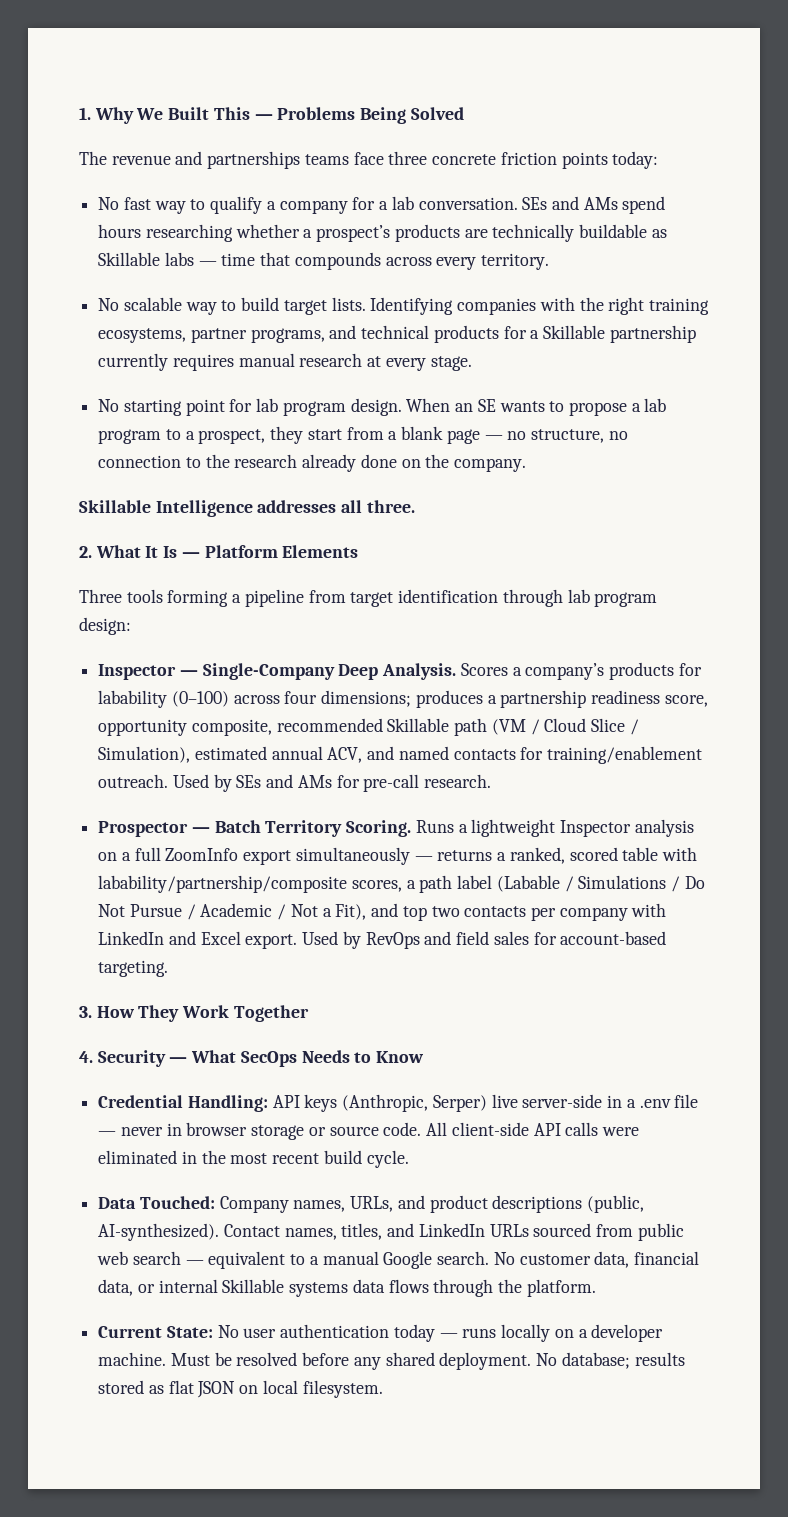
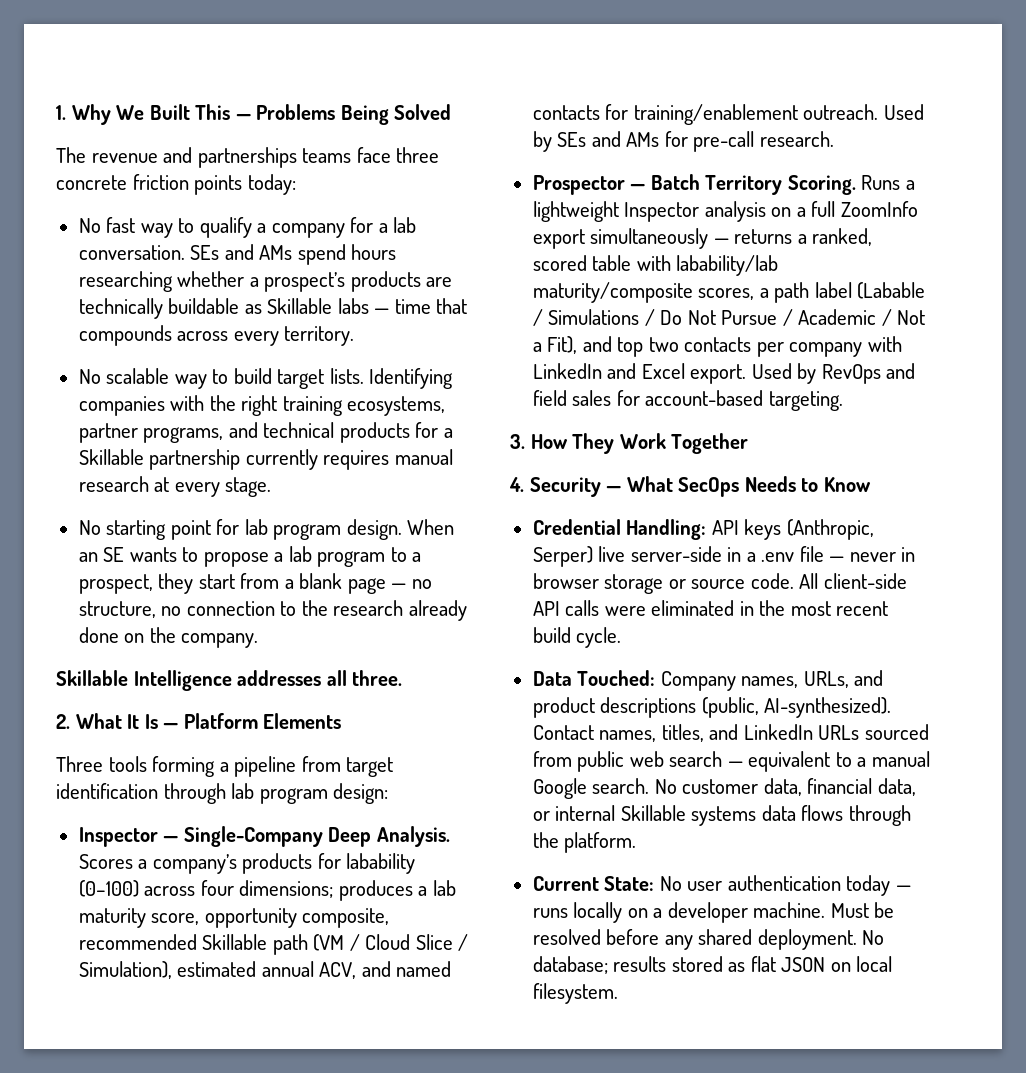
- Scores a company’s products for labability (0–100) across four dimensions; produces a partnership readiness score, opportunity composite, recommended Skillable path (VM / Cloud Slice / Simulation), estimated annual ACV, and named contacts for training/enablement outreach.
+ Scores a company’s products for labability (0–100) across four dimensions; produces a lab maturity score, opportunity composite, recommended Skillable path (VM / Cloud Slice / Simulation), estimated annual ACV, and named contacts for training/enablement outreach.
- Runs a lightweight Inspector analysis on a full ZoomInfo export simultaneously — returns a ranked, scored table with labability/partnership/composite scores, a path label (Labable / Simulations / Do Not Pursue / Academic / Not a Fit), and top two contacts per company with LinkedIn and Excel export.
+ Runs a lightweight Inspector analysis on a full ZoomInfo export simultaneously — returns a ranked, scored table with labability/lab maturity/composite scores, a path label (Labable / Simulations / Do Not Pursue / Academic / Not a Fit), and top two contacts per company with LinkedIn and Excel export.

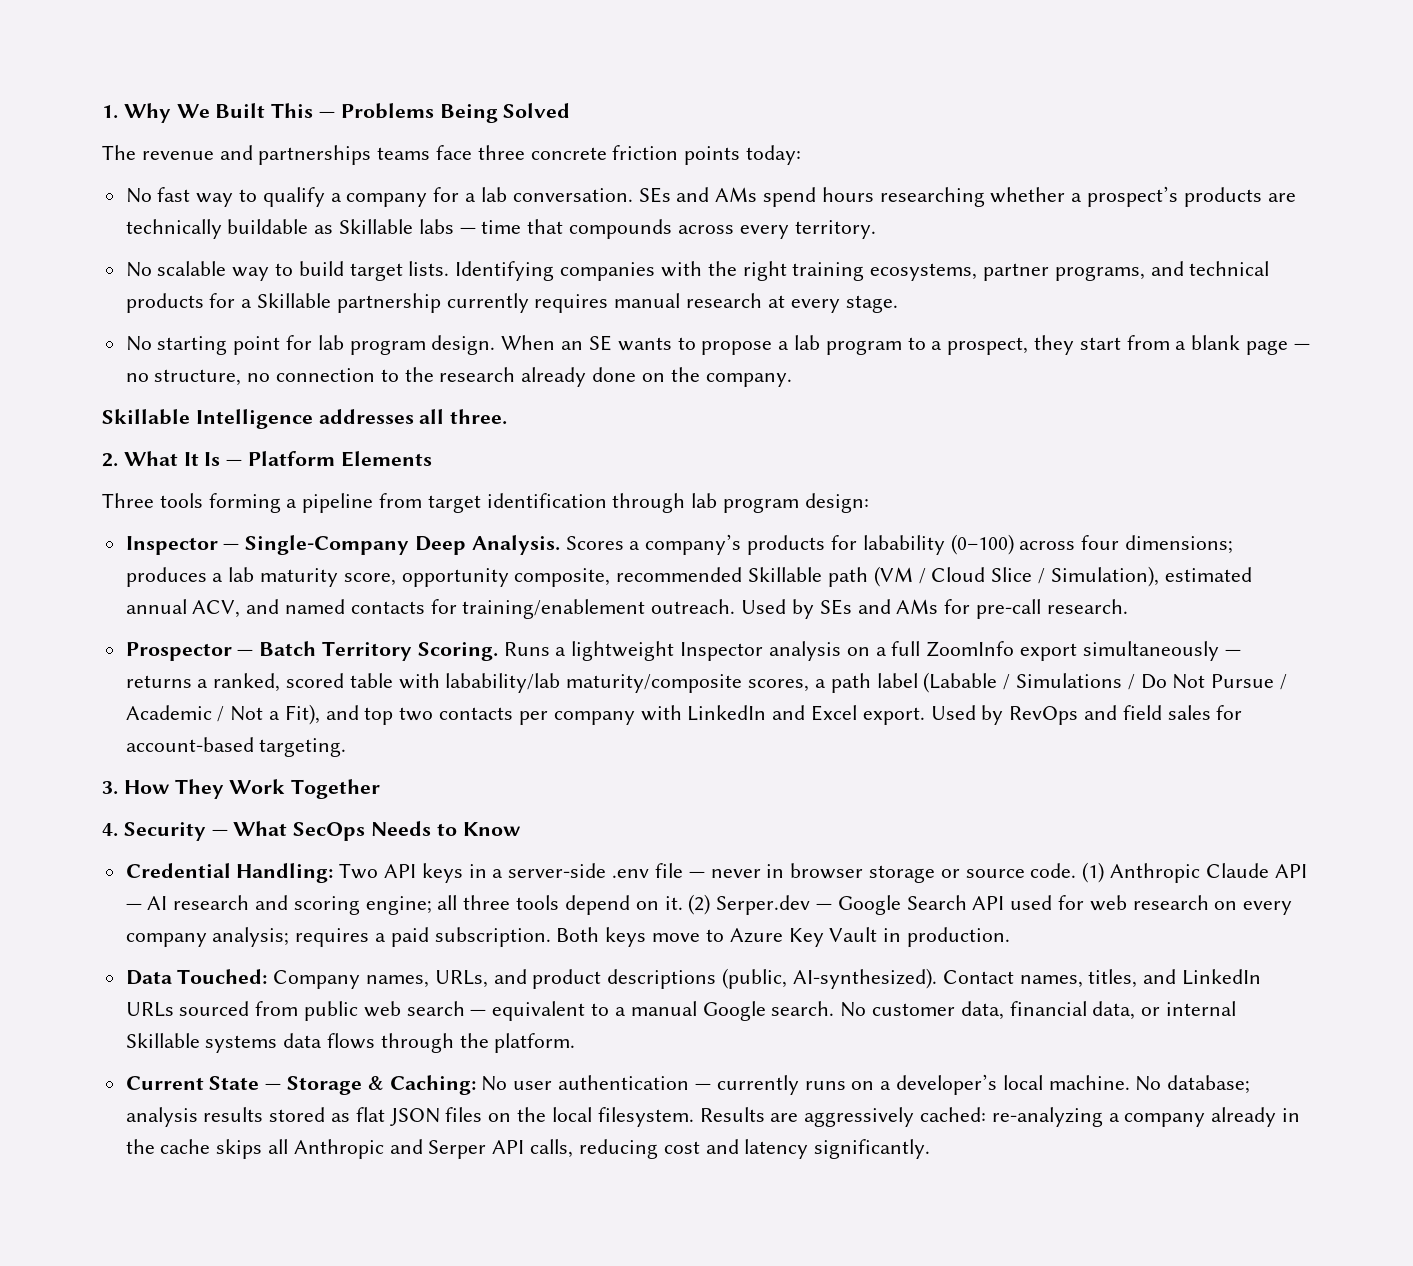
- Credential Handling: API keys (Anthropic, Serper) live server-side in a .env file — never in browser storage or source code.
+ Credential Handling: Two API keys in a server-side .env file — never in browser storage or source code.
- All client-side API calls were eliminated in the most recent build cycle.
+ (1) Anthropic Claude API — AI research and scoring engine; all three tools depend on it. (2) Serper.dev — Google Search API used for web research on every company analysis; requires a paid subscription. Both keys move to Azure Key Vault in production.
- Current State: No user authentication today — runs locally on a developer machine. Must be resolved before any shared deployment.
+ Current State — Storage & Caching: No user authentication — currently runs on a developer’s local machine.
- No database; results stored as flat JSON on local filesystem.
+ No database; analysis results stored as flat JSON files on the local filesystem. Results are aggressively cached: re-analyzing a company already in the cache skips all Anthropic and Serper API calls, reducing cost and latency significantly.

